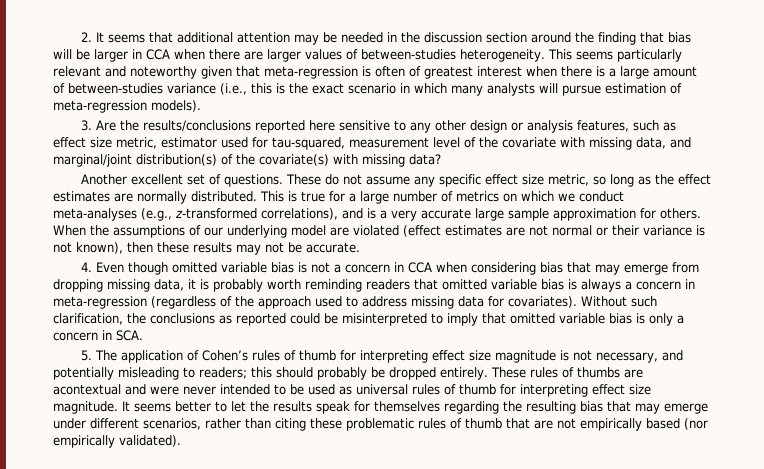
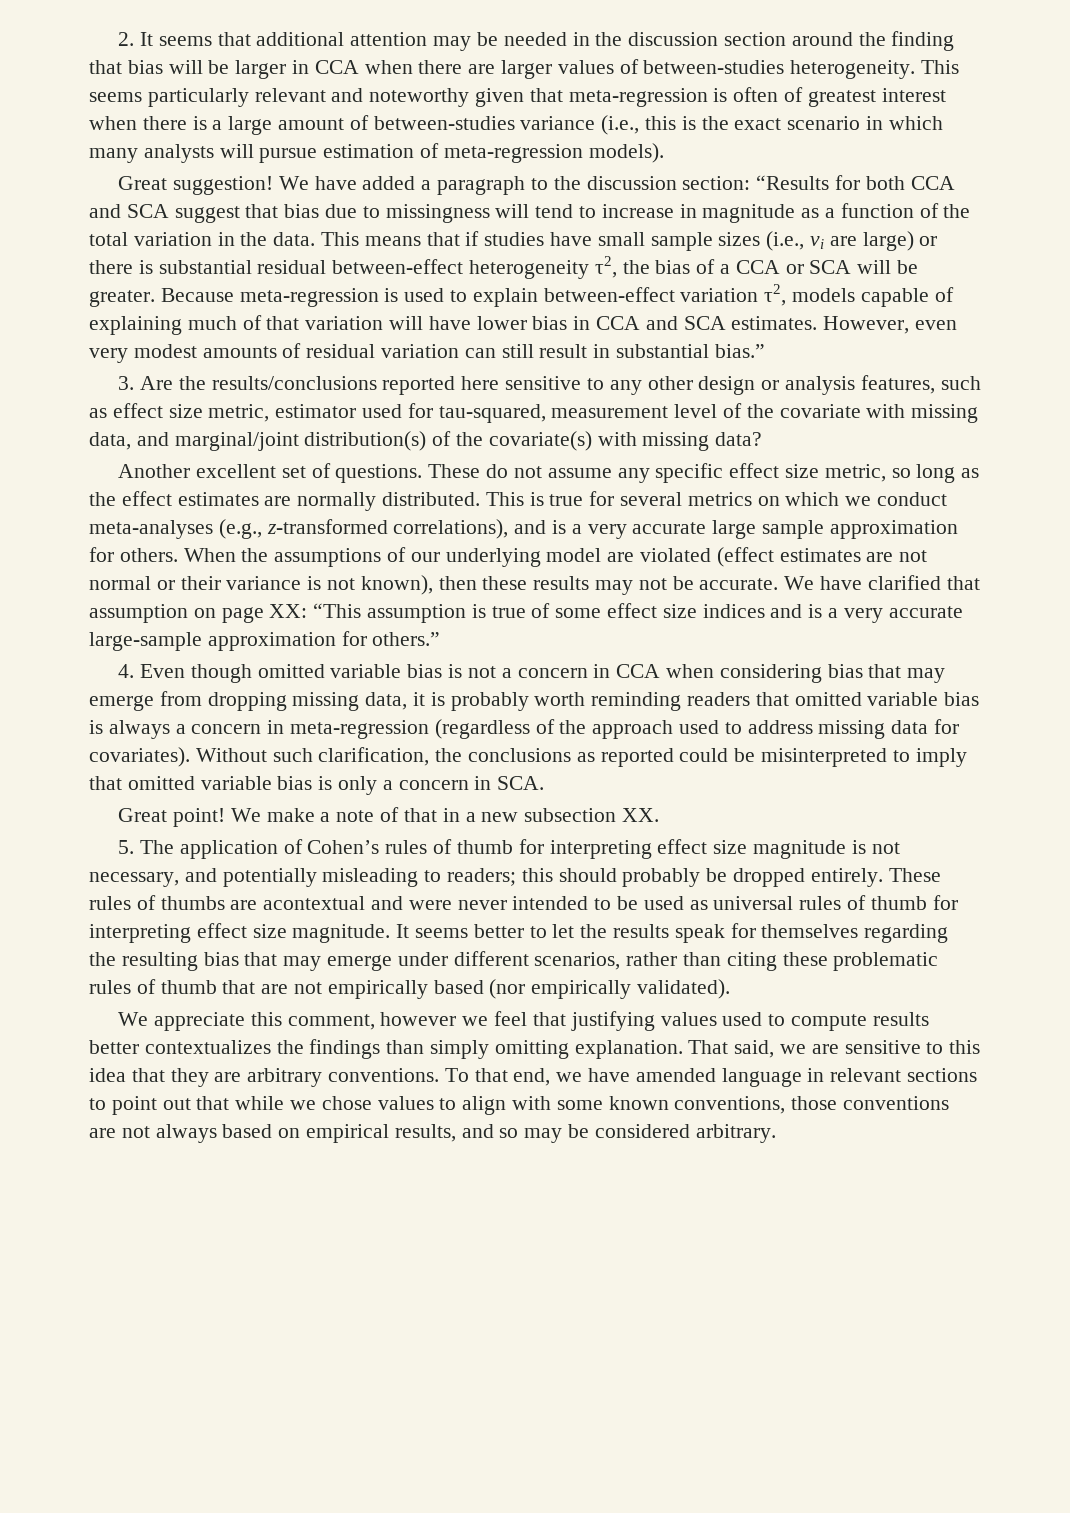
+ Great suggestion! We have added a paragraph to the discussion section: “Results for both CCA and SCA suggest that bias due to missingness will tend to increase in magnitude as a function of the total variation in the data. This means that if studies have small sample sizes (i.e., vi are large) or there is substantial residual between-effect heterogeneity τ2, the bias of a CCA or SCA will be greater. Because meta-regression is used to explain between-effect variation τ2, models capable of explaining much of that variation will have lower bias in CCA and SCA estimates. However, even very modest amounts of residual variation can still result in substantial bias.”
- This is true for a large number of metrics on which we conduct meta-analyses (e.g., z-transformed correlations), and is a very accurate large sample approximation for others.
+ This is true for several metrics on which we conduct meta-analyses (e.g., z-transformed correlations), and is a very accurate large sample approximation for others.
+ We have clarified that assumption on page XX: “This assumption is true of some effect size indices and is a very accurate large-sample approximation for others.”
+ Great point! We make a note of that in a new subsection XX.
+ We appreciate this comment, however we feel that justifying values used to compute results better contextualizes the findings than simply omitting explanation. That said, we are sensitive to this idea that they are arbitrary conventions. To that end, we have amended language in relevant sections to point out that while we chose values to align with some known conventions, those conventions are not always based on empirical results, and so may be considered arbitrary.

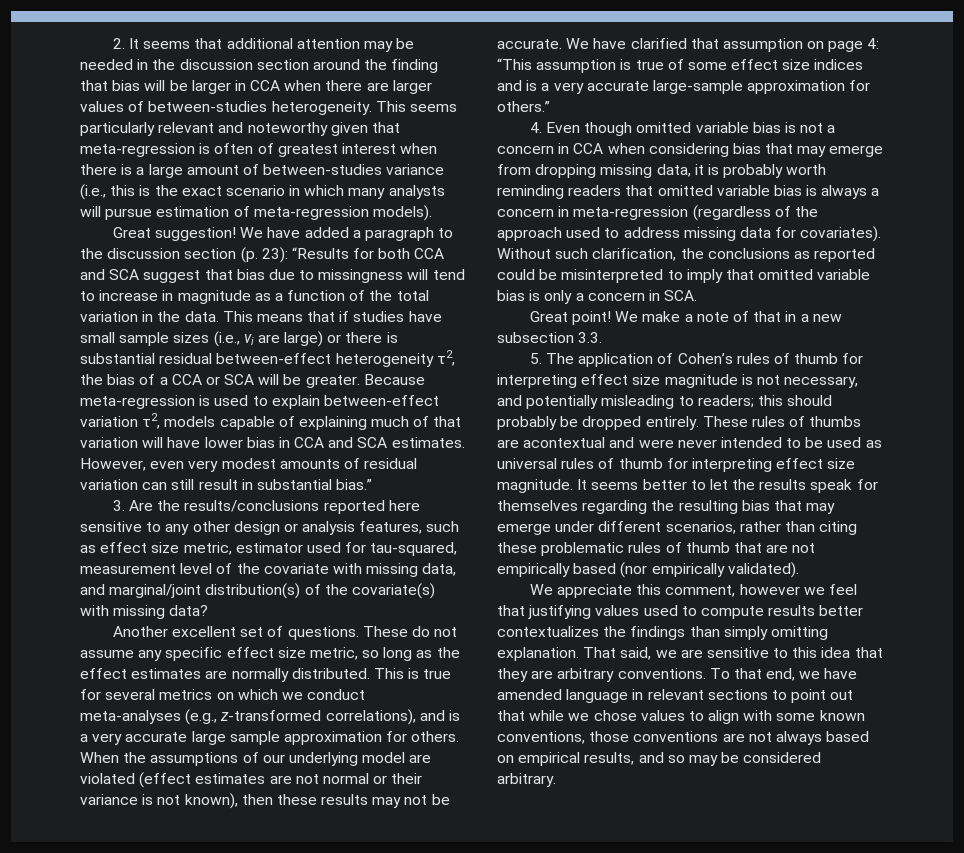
- We have added a paragraph to the discussion section: “Results for both CCA and SCA suggest that bias due to missingness will tend to increase in magnitude as a function of the total variation in the data.
+ We have added a paragraph to the discussion section (p. 23): “Results for both CCA and SCA suggest that bias due to missingness will tend to increase in magnitude as a function of the total variation in the data.
- We have clarified that assumption on page XX: “This assumption is true of some effect size indices and is a very accurate large-sample approximation for others.”
+ We have clarified that assumption on page 4: “This assumption is true of some effect size indices and is a very accurate large-sample approximation for others.”
- We make a note of that in a new subsection XX.
+ We make a note of that in a new subsection 3.3.

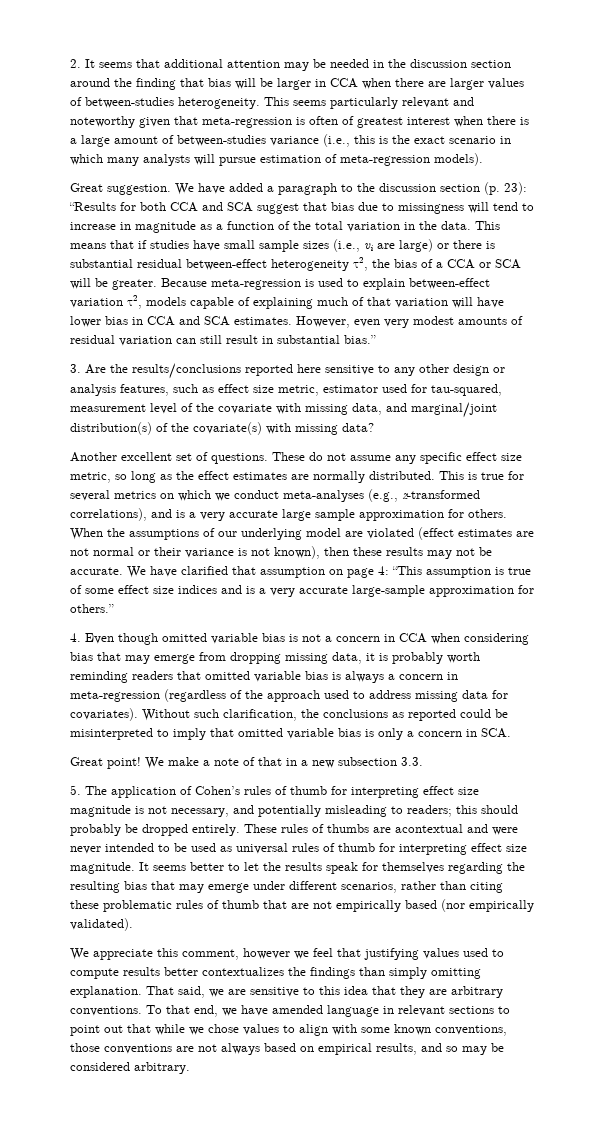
- Great suggestion!
+ Great suggestion.

